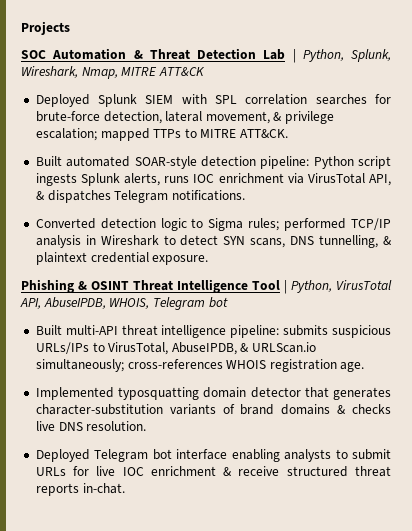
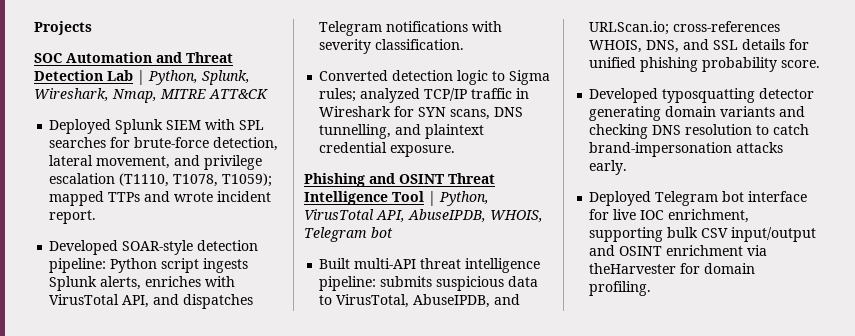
- SOC Automation & Threat Detection Lab | Python, Splunk, Wireshark, Nmap, MITRE ATT&CK
+ SOC Automation and Threat Detection Lab | Python, Splunk, Wireshark, Nmap, MITRE ATT&CK
- Deployed Splunk SIEM with SPL correlation searches for brute-force detection, lateral movement, & privilege escalation; mapped TTPs to MITRE ATT&CK.
- Built automated SOAR-style detection pipeline: Python script ingests Splunk alerts, runs IOC enrichment via VirusTotal API, & dispatches Telegram notifications.
+ Deployed Splunk SIEM with SPL searches for brute-force detection, lateral movement, and privilege escalation (T1110, T1078, T1059); mapped TTPs and wrote incident report.
+ Developed SOAR-style detection pipeline: Python script ingests Splunk alerts, enriches with VirusTotal API, and dispatches Telegram notifications with severity classification.
- Converted detection logic to Sigma rules; performed TCP/IP analysis in Wireshark to detect SYN scans, DNS tunnelling, & plaintext credential exposure.
+ Converted detection logic to Sigma rules; analyzed TCP/IP traffic in Wireshark for SYN scans, DNS tunnelling, and plaintext credential exposure.
- Phishing & OSINT Threat Intelligence Tool | Python, VirusTotal API, AbuseIPDB, WHOIS, Telegram bot
+ Phishing and OSINT Threat Intelligence Tool | Python, VirusTotal API, AbuseIPDB, WHOIS, Telegram bot
- Built multi-API threat intelligence pipeline: submits suspicious URLs/IPs to VirusTotal, AbuseIPDB, & URLScan.io simultaneously; cross-references WHOIS registration age.
- Implemented typosquatting domain detector that generates character-substitution variants of brand domains & checks live DNS resolution.
- Deployed Telegram bot interface enabling analysts to submit URLs for live IOC enrichment & receive structured threat reports in-chat.
+ Built multi-API threat intelligence pipeline: submits suspicious data to VirusTotal, AbuseIPDB, and URLScan.io; cross-references WHOIS, DNS, and SSL details for unified phishing probability score.
+ Developed typosquatting detector generating domain variants and checking DNS resolution to catch brand-impersonation attacks early.
+ Deployed Telegram bot interface for live IOC enrichment, supporting bulk CSV input/output and OSINT enrichment via theHarvester for domain profiling.

